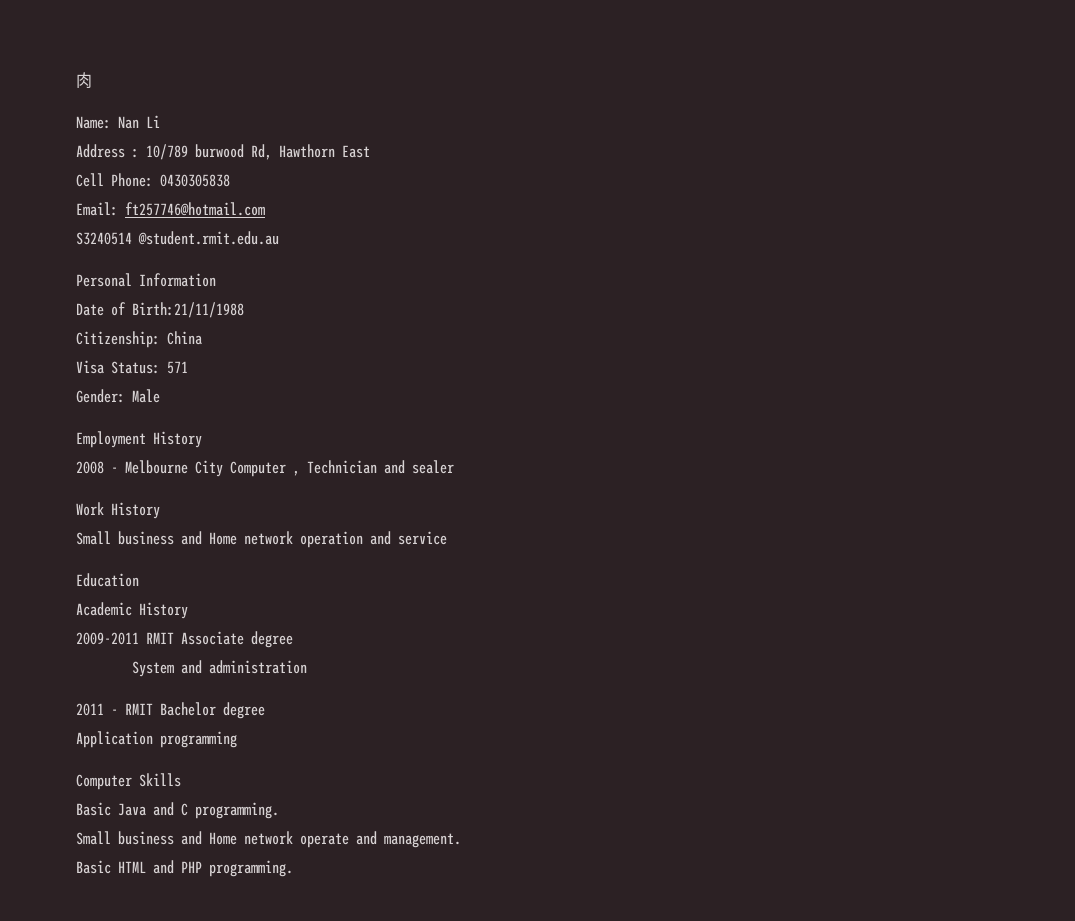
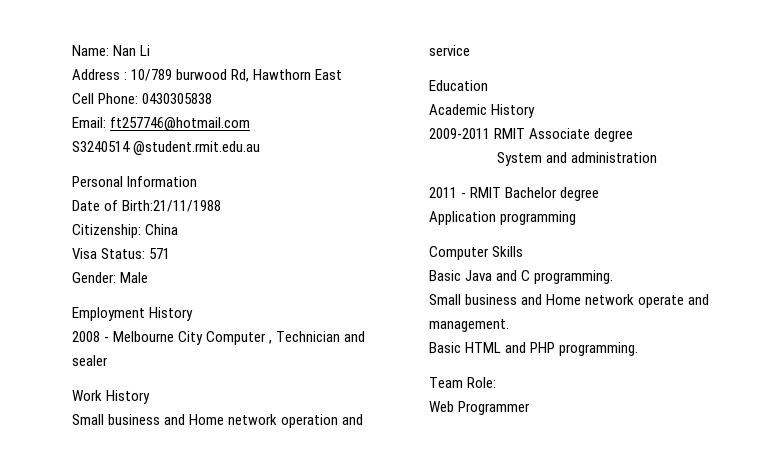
- 肉
+ Team Role:
+ Web Programmer

